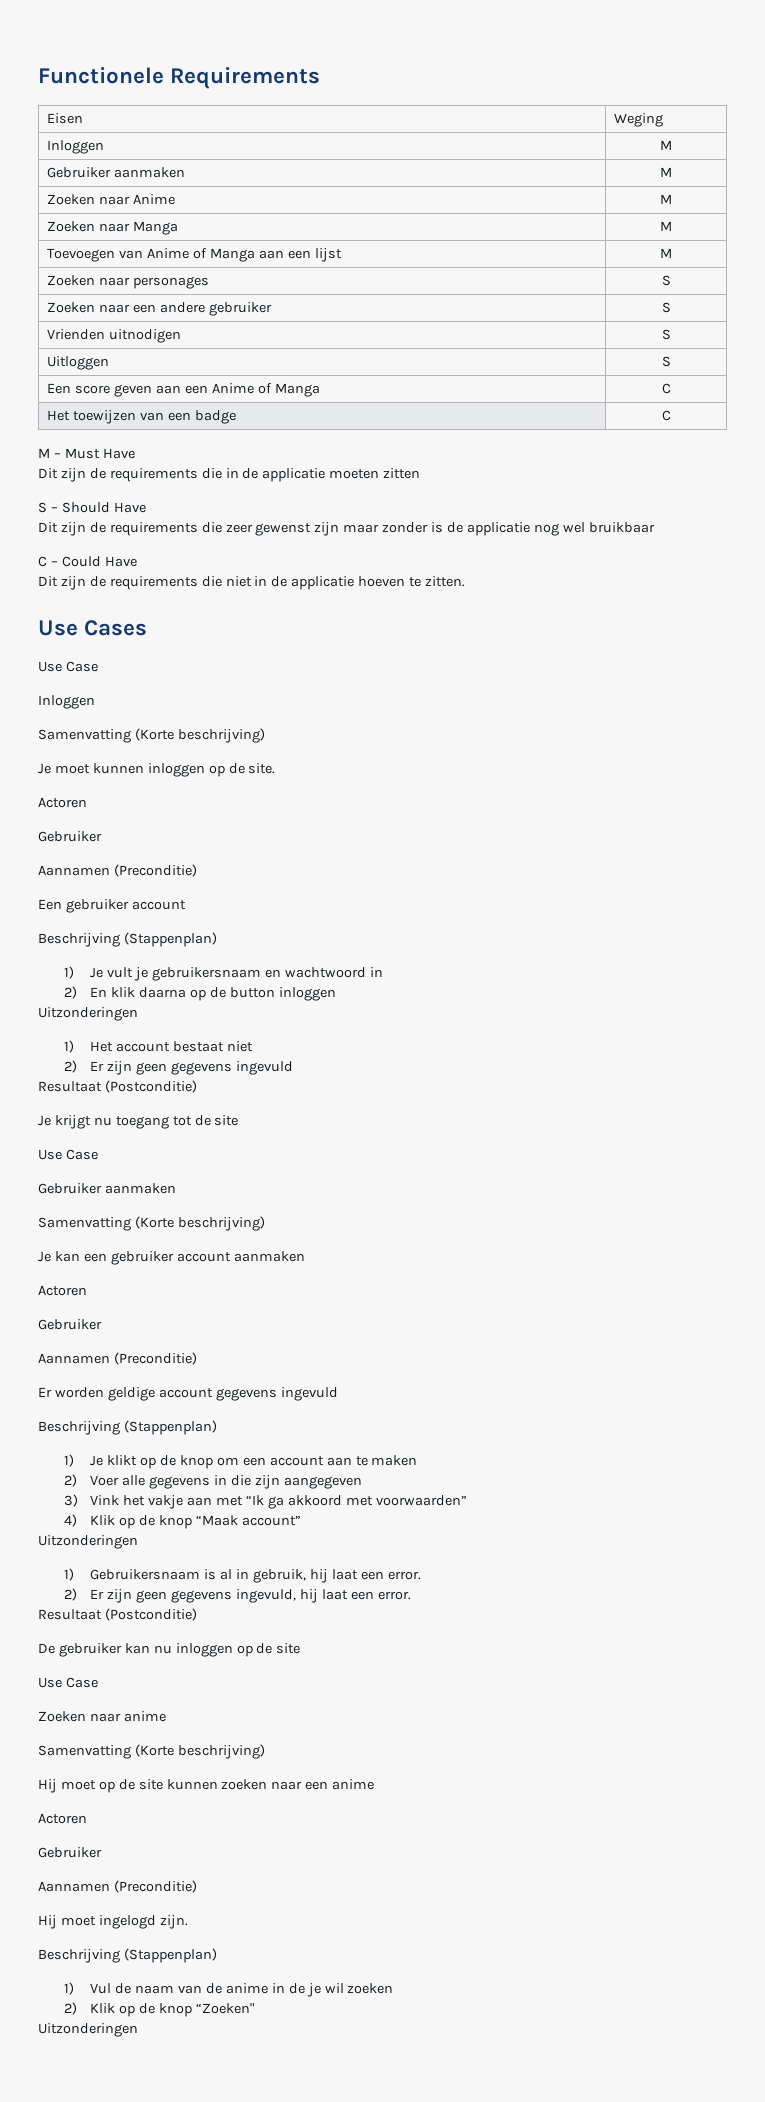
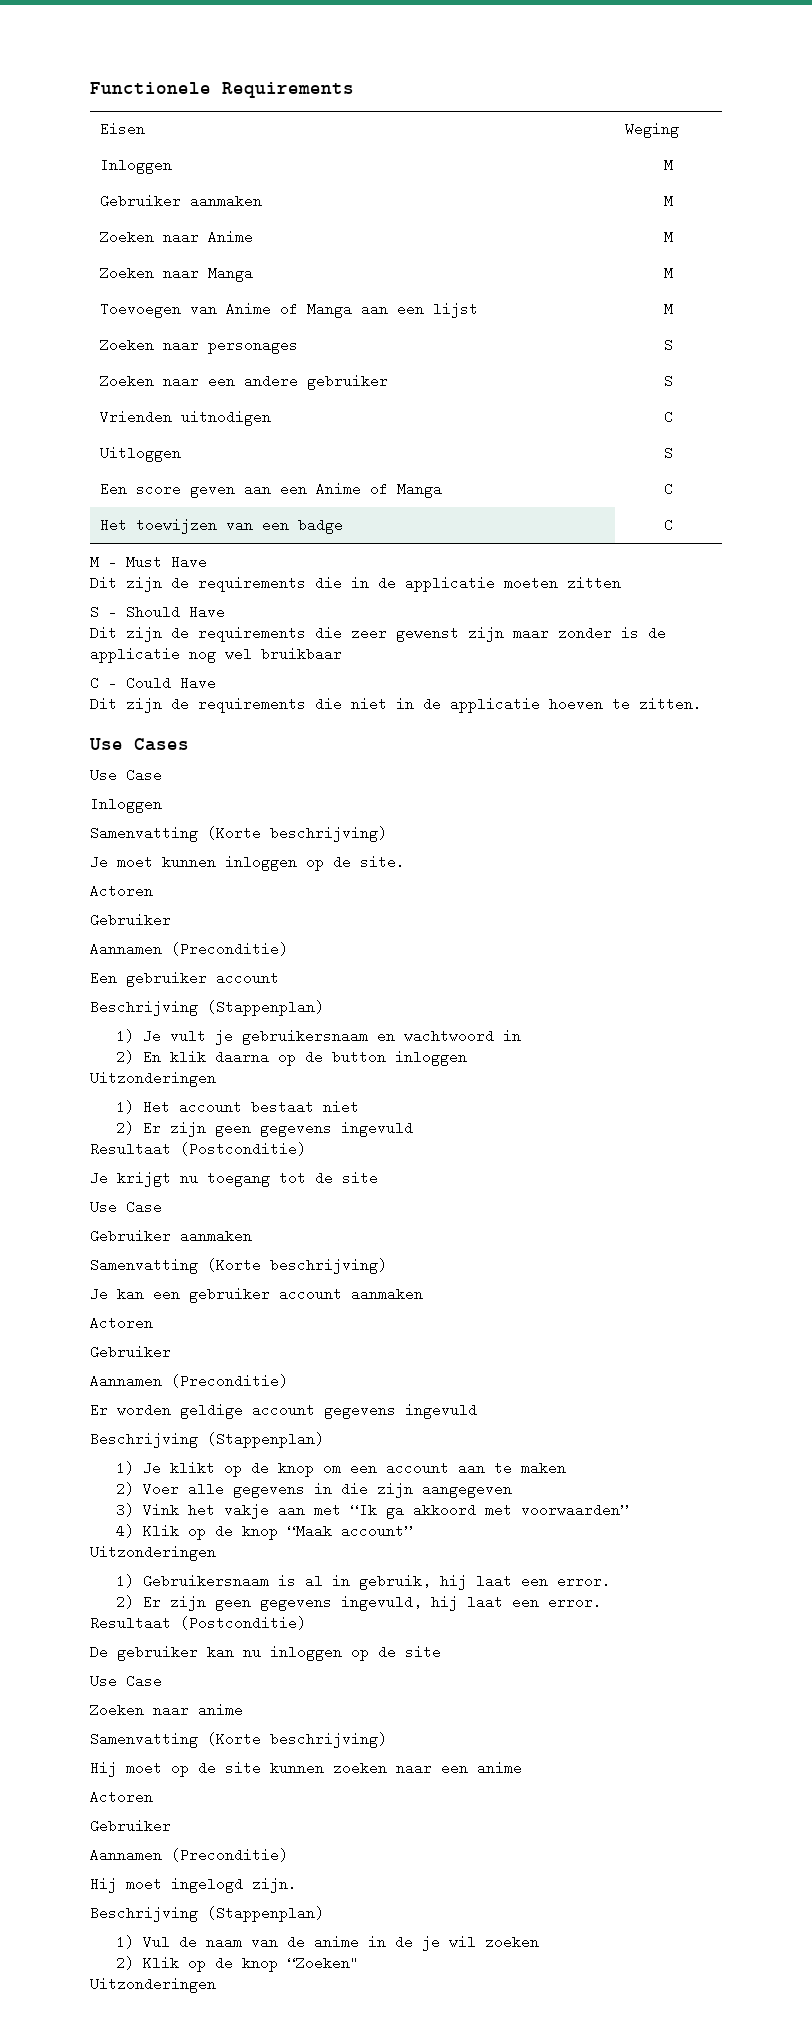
- Vrienden uitnodigen | S
+ Vrienden uitnodigen | C

